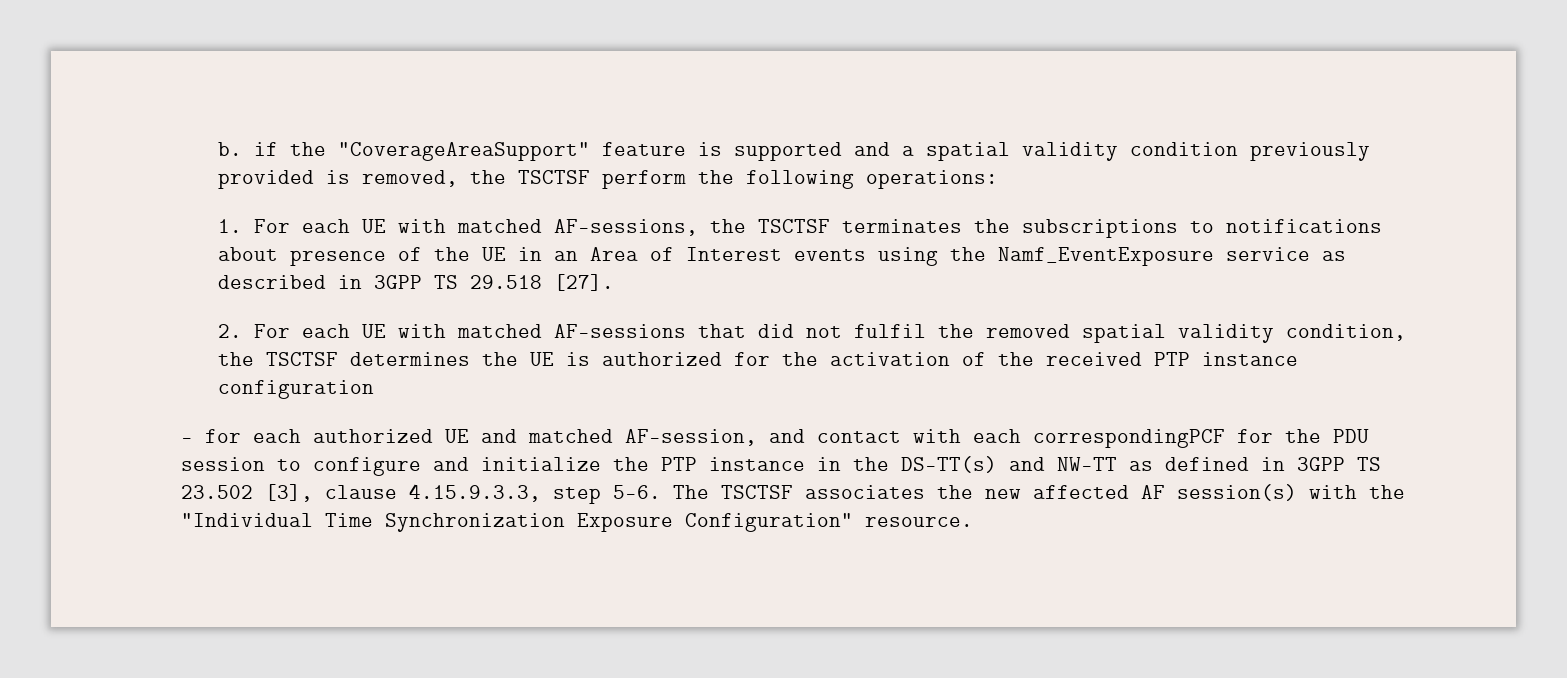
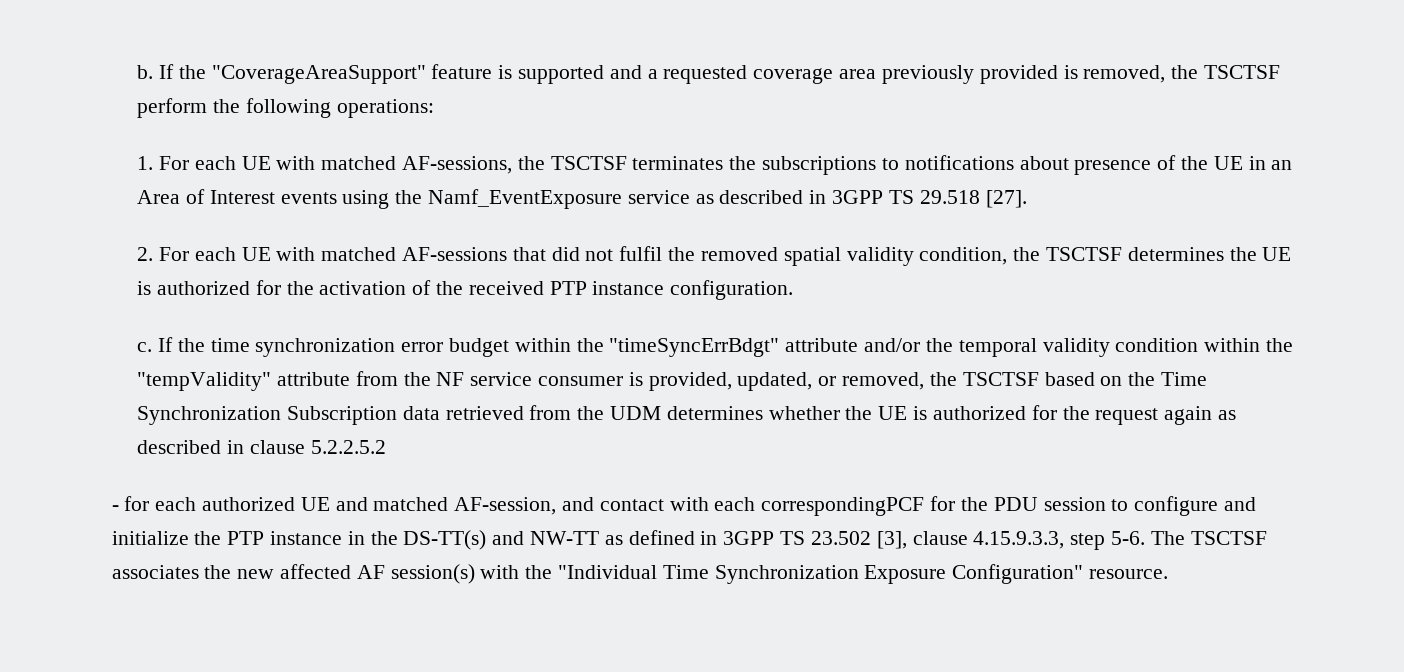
- b. if the "CoverageAreaSupport" feature is supported and a spatial validity condition previously provided is removed, the TSCTSF perform the following operations:
+ b. If the "CoverageAreaSupport" feature is supported and a requested coverage area previously provided is removed, the TSCTSF perform the following operations:
- 2. For each UE with matched AF-sessions that did not fulfil the removed spatial validity condition, the TSCTSF determines the UE is authorized for the activation of the received PTP instance configuration
+ 2. For each UE with matched AF-sessions that did not fulfil the removed spatial validity condition, the TSCTSF determines the UE is authorized for the activation of the received PTP instance configuration.
+ c. If the time synchronization error budget within the "timeSyncErrBdgt" attribute and/or the temporal validity condition within the "tempValidity" attribute from the NF service consumer is provided, updated, or removed, the TSCTSF based on the Time Synchronization Subscription data retrieved from the UDM determines whether the UE is authorized for the request again as described in clause 5.2.2.5.2

